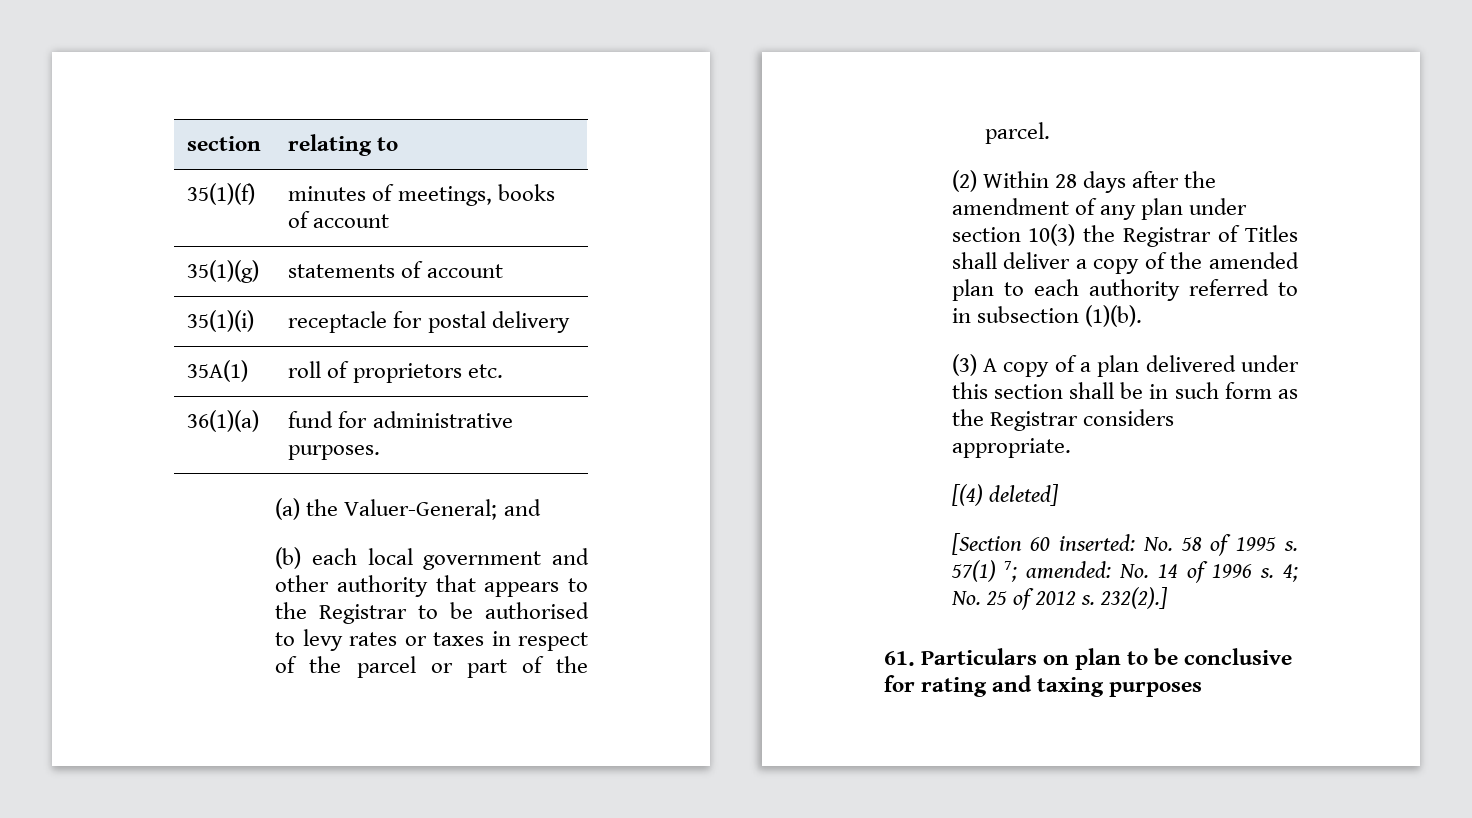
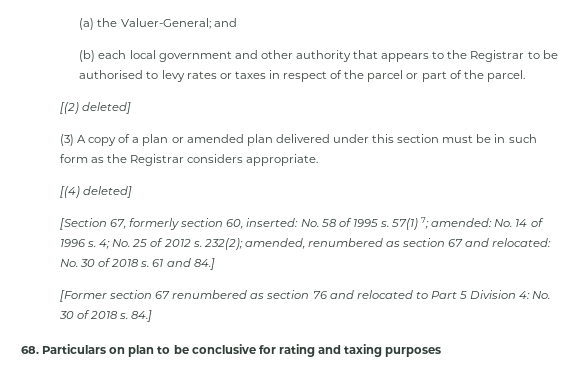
- section | relating to
- 35(1)(f) | minutes of meetings, books of account
- 35(1)(g) | statements of account
- 35(1)(i) | receptacle for postal delivery
- 35A(1) | roll of proprietors etc.
- 36(1)(a) | fund for administrative purposes.
- (2) Within 28 days after the amendment of any plan under section 10(3) the Registrar of Titles shall deliver a copy of the amended plan to each authority referred to in subsection (1)(b).
+ [(2) deleted]
- (3) A copy of a plan delivered under this section shall be in such form as the Registrar considers appropriate.
+ (3) A copy of a plan or amended plan delivered under this section must be in such form as the Registrar considers appropriate.
- [Section 60 inserted: No. 58 of 1995 s.
+ [Section 67, formerly section 60, inserted: No. 58 of 1995 s.
- 232(2).]
- 61. Particulars on plan to be conclusive for rating and taxing purposes
+ 232(2); amended, renumbered as section 67 and relocated: No. 30 of 2018 s. 61 and 84.]
+ [Former section 67 renumbered as section 76 and relocated to Part 5 Division 4: No. 30 of 2018 s. 84.]
+ 68. Particulars on plan to be conclusive for rating and taxing purposes

